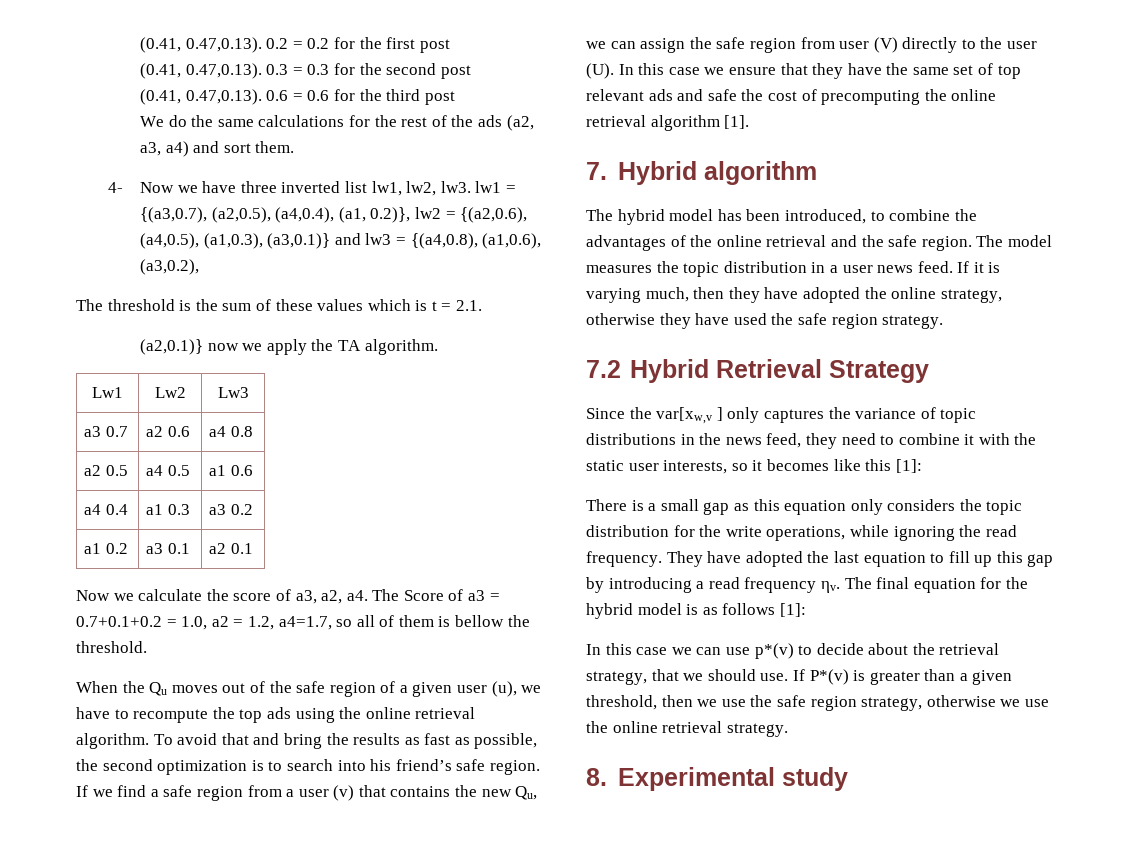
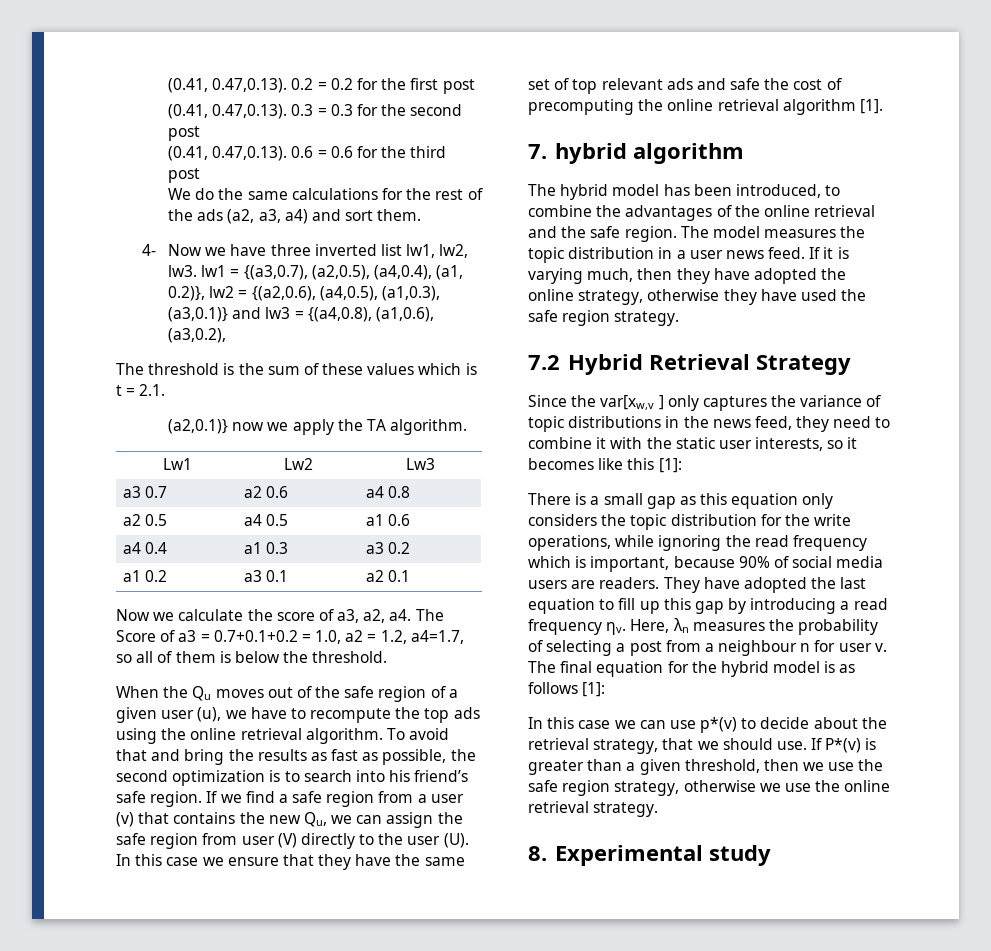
- The Score of a3 = 0.7+0.1+0.2 = 1.0, a2 = 1.2, a4=1.7, so all of them is bellow the threshold.
+ The Score of a3 = 0.7+0.1+0.2 = 1.0, a2 = 1.2, a4=1.7, so all of them is below the threshold.
- 7. Hybrid algorithm
+ 7. hybrid algorithm
- There is a small gap as this equation only considers the topic distribution for the write operations, while ignoring the read frequency.
+ There is a small gap as this equation only considers the topic distribution for the write operations, while ignoring the read frequency which is important, because 90% of social media users are readers.
+ Here, λn measures the probability of selecting a post from a neighbour n for user v.

